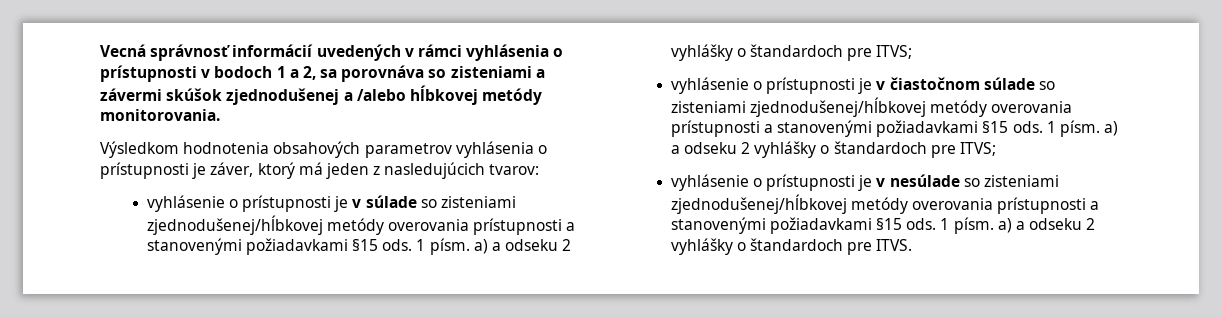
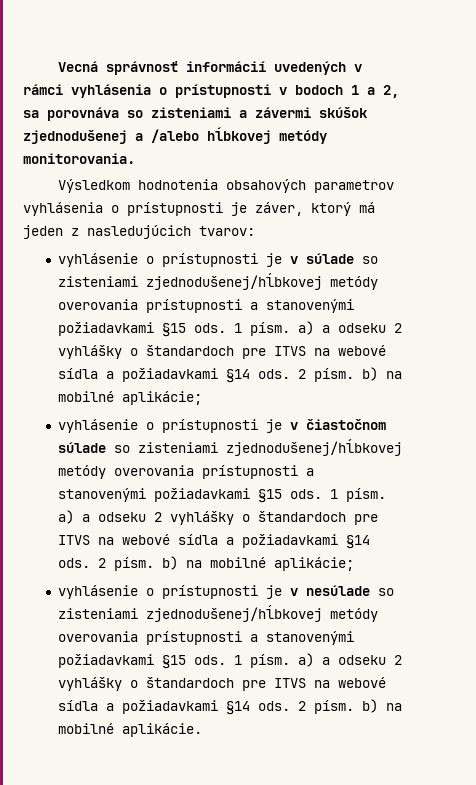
- vyhlásenie o prístupnosti je v súlade so zisteniami zjednodušenej/hĺbkovej metódy overovania prístupnosti a stanovenými požiadavkami §15 ods. 1 písm. a) a odseku 2 vyhlášky o štandardoch pre ITVS;
+ vyhlásenie o prístupnosti je v súlade so zisteniami zjednodušenej/hĺbkovej metódy overovania prístupnosti a stanovenými požiadavkami §15 ods. 1 písm. a) a odseku 2 vyhlášky o štandardoch pre ITVS na webové sídla a požiadavkami §14 ods. 2 písm. b) na mobilné aplikácie;
- vyhlásenie o prístupnosti je v čiastočnom súlade so zisteniami zjednodušenej/hĺbkovej metódy overovania prístupnosti a stanovenými požiadavkami §15 ods. 1 písm. a) a odseku 2 vyhlášky o štandardoch pre ITVS;
+ vyhlásenie o prístupnosti je v čiastočnom súlade so zisteniami zjednodušenej/hĺbkovej metódy overovania prístupnosti a stanovenými požiadavkami §15 ods. 1 písm. a) a odseku 2 vyhlášky o štandardoch pre ITVS na webové sídla a požiadavkami §14 ods. 2 písm. b) na mobilné aplikácie;
- 1 písm. a) a odseku 2 vyhlášky o štandardoch pre ITVS.
+ 1 písm. a) a odseku 2 vyhlášky o štandardoch pre ITVS na webové sídla a požiadavkami §14 ods. 2 písm. b) na mobilné aplikácie.

